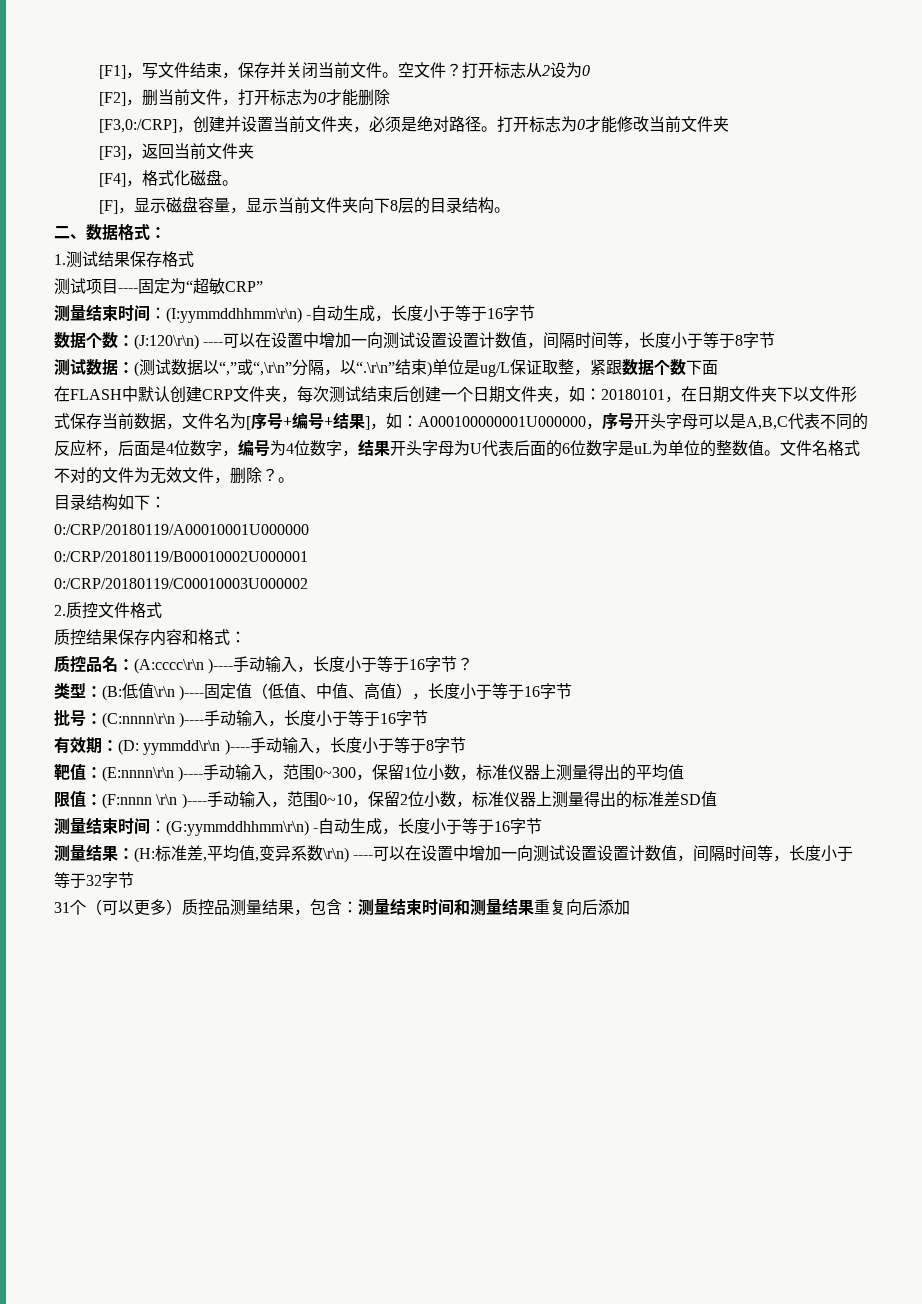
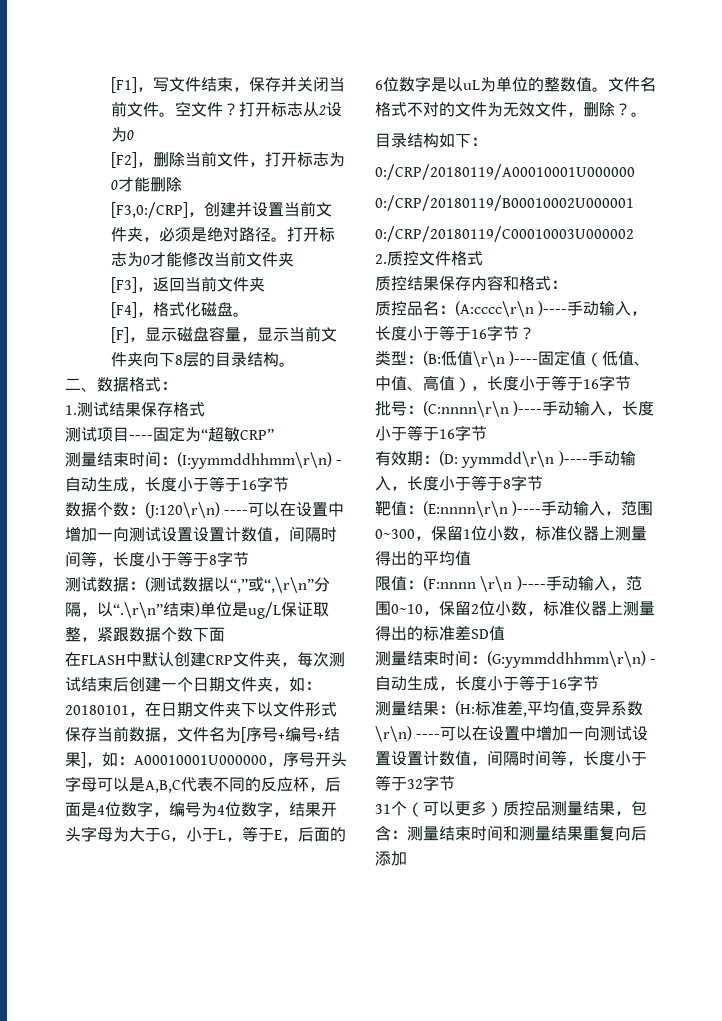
- [F2]，删当前文件，打开标志为0才能删除
+ [F2]，删除当前文件，打开标志为0才能删除
- A000100000001U000000，序号开头字母可以是A,B,C代表不同的反应杯，后面是4位数字，编号为4位数字，结果开头字母为U代表后面的6位数字是uL为单位的整数值。
+ A00010001U000000，序号开头字母可以是A,B,C代表不同的反应杯，后面是4位数字，编号为4位数字，结果开头字母为大于G，小于L，等于E，后面的6位数字是以uL为单位的整数值。

